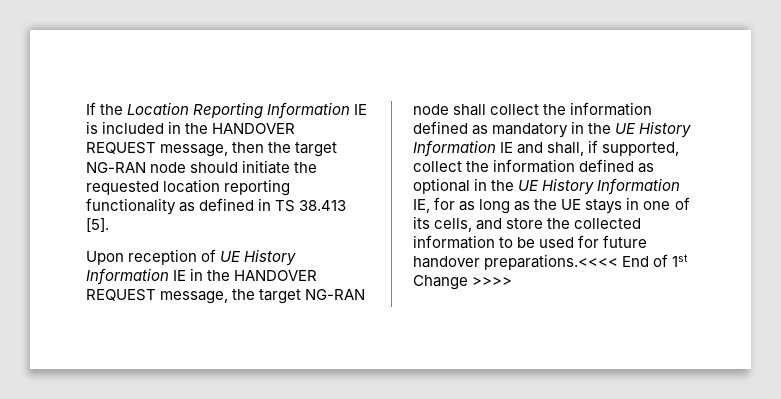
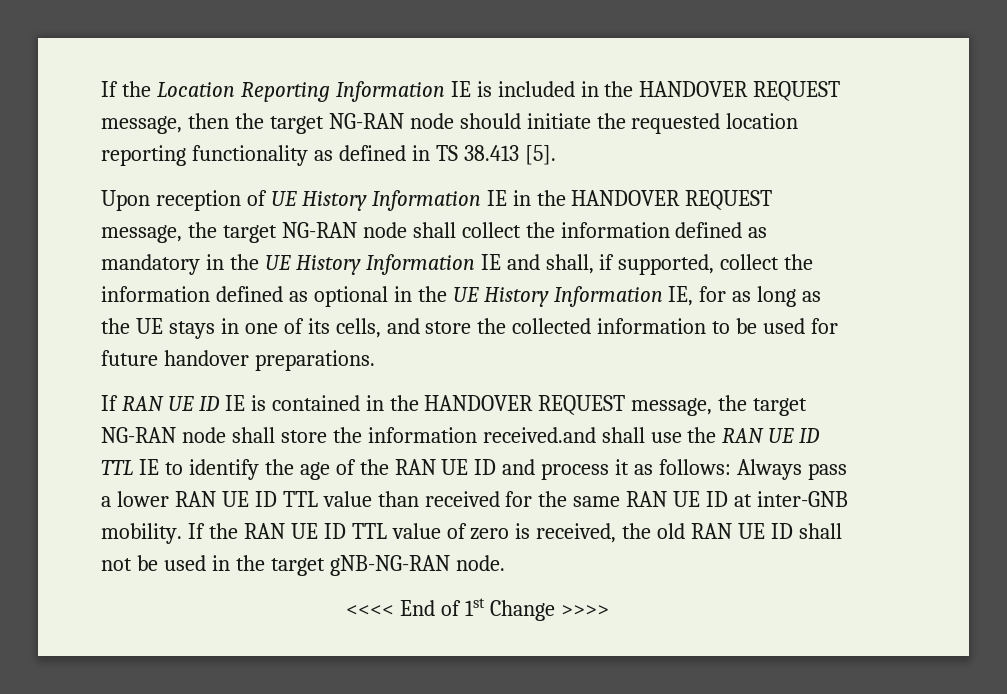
- Upon reception of UE History Information IE in the HANDOVER REQUEST message, the target NG-RAN node shall collect the information defined as mandatory in the UE History Information IE and shall, if supported, collect the information defined as optional in the UE History Information IE, for as long as the UE stays in one of its cells, and store the collected information to be used for future handover preparations.<<<< End of 1st Change >>>>
+ Upon reception of UE History Information IE in the HANDOVER REQUEST message, the target NG-RAN node shall collect the information defined as mandatory in the UE History Information IE and shall, if supported, collect the information defined as optional in the UE History Information IE, for as long as the UE stays in one of its cells, and store the collected information to be used for future handover preparations.
+ If RAN UE ID IE is contained in the HANDOVER REQUEST message, the target NG-RAN node shall store the information received.and shall use the RAN UE ID TTL IE to identify the age of the RAN UE ID and process it as follows: Always pass a lower RAN UE ID TTL value than received for the same RAN UE ID at inter-GNB mobility. If the RAN UE ID TTL value of zero is received, the old RAN UE ID shall not be used in the target gNB-NG-RAN node.
+ <<<< End of 1st Change >>>>

